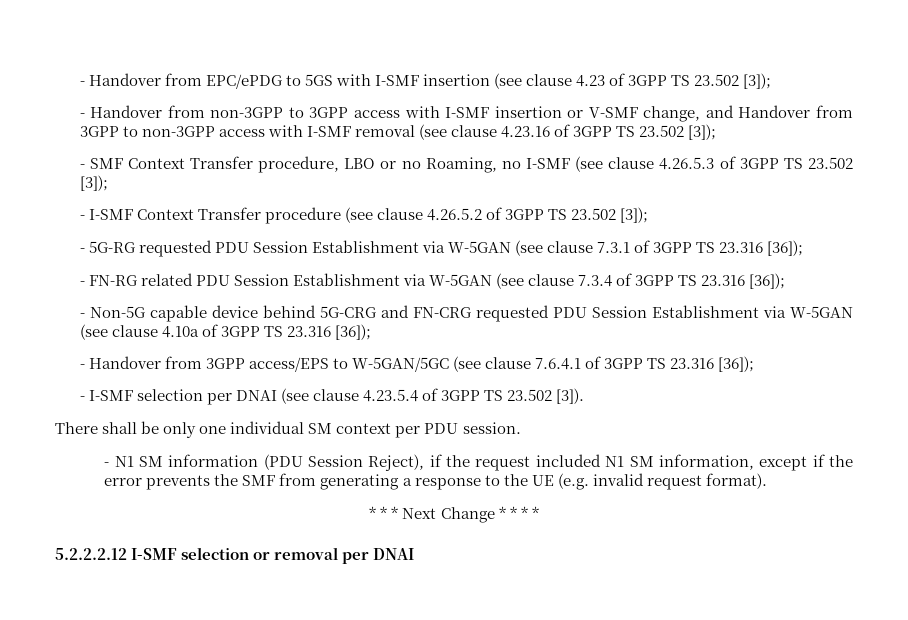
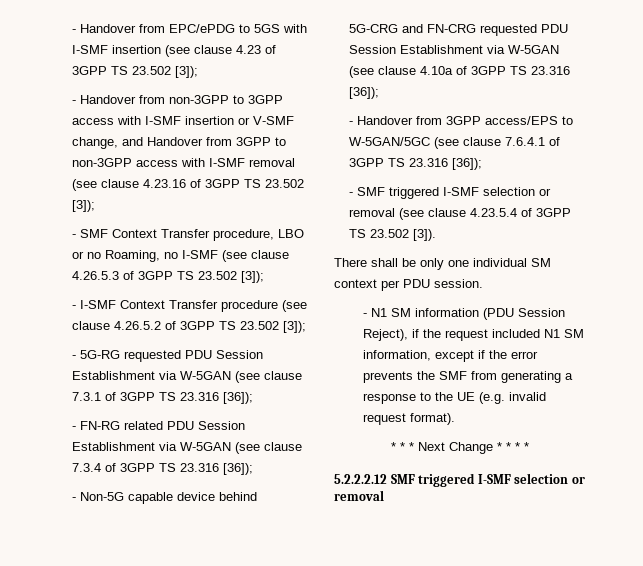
- - I-SMF selection per DNAI (see clause 4.23.5.4 of 3GPP TS 23.502 [3]).
+ - SMF triggered I-SMF selection or removal (see clause 4.23.5.4 of 3GPP TS 23.502 [3]).
- 5.2.2.2.12 I-SMF selection or removal per DNAI
+ 5.2.2.2.12 SMF triggered I-SMF selection or removal

